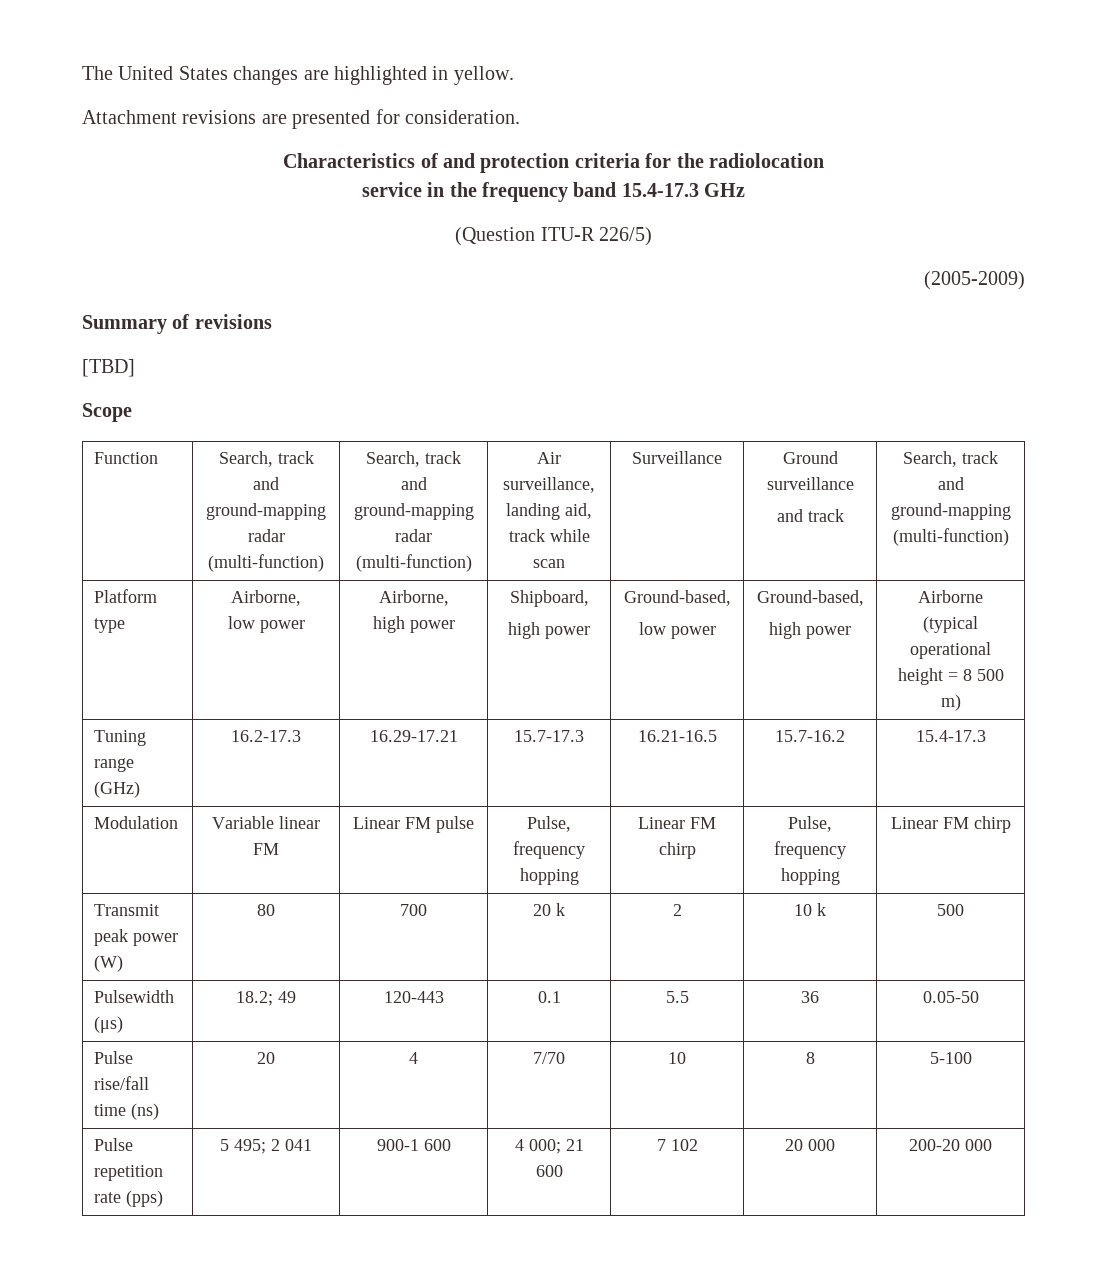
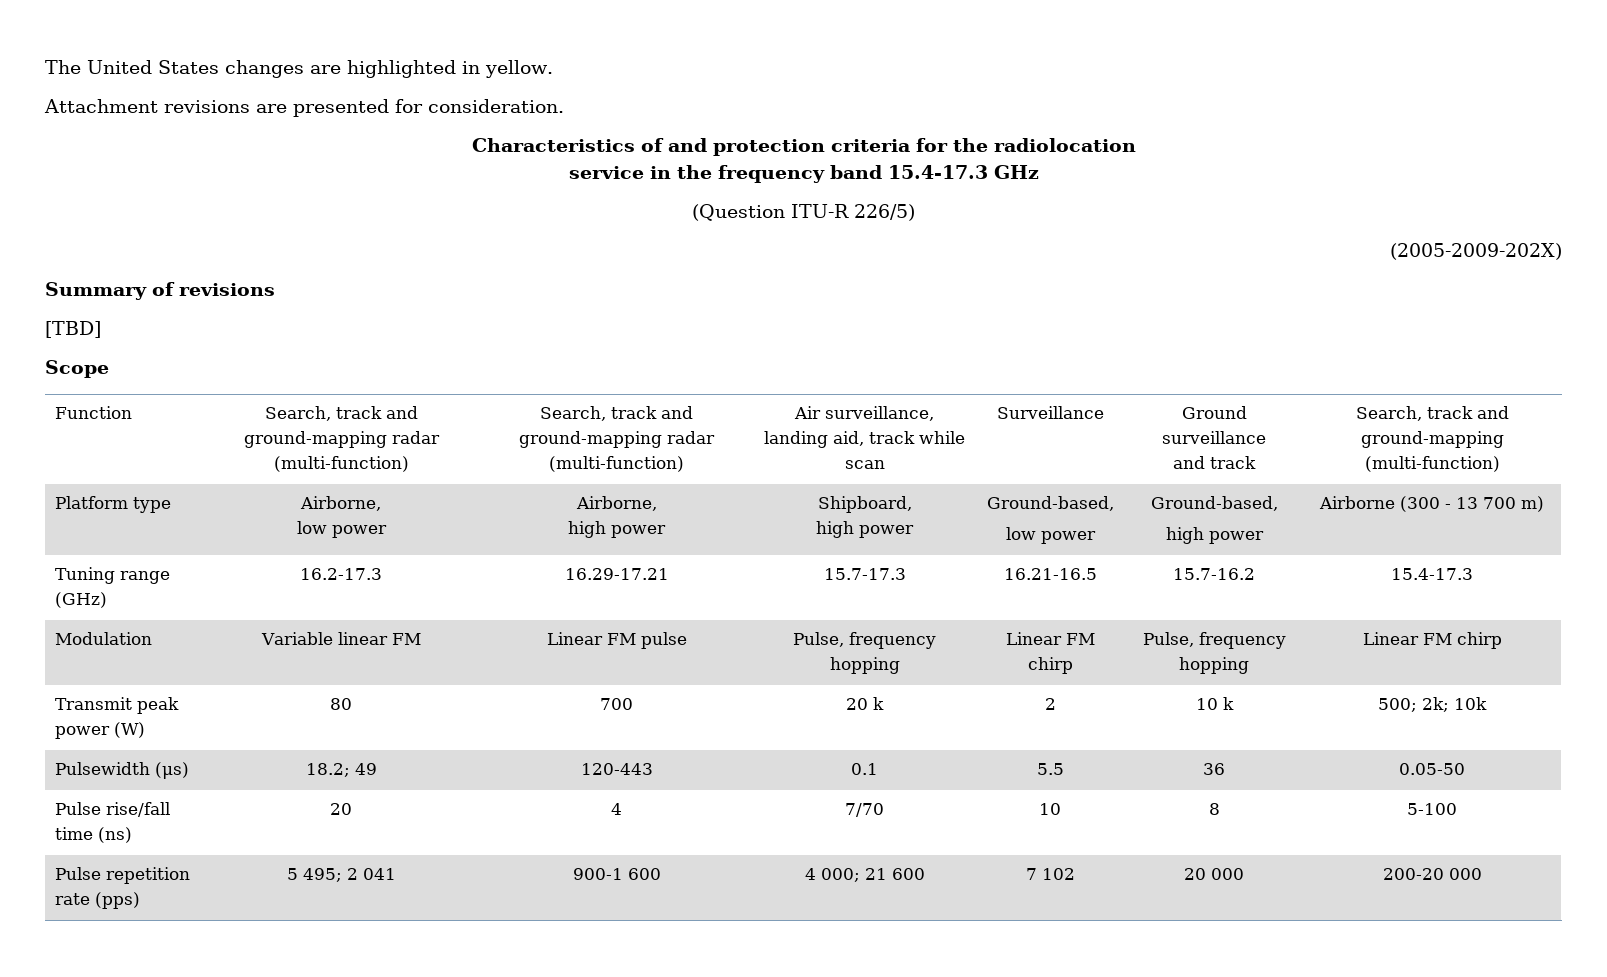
- (2005-2009)
+ (2005-2009-202X)
  Platform type | Airborne,
  low power | Airborne,
  high power | Shipboard,
  high power | Ground-based,
  low power | Ground-based,
- high power | Airborne (typical operational height = 8 500 m)
+ high power | Airborne (300 - 13 700 m)
- Transmit peak power (W) | 80 | 700 | 20 k | 2 | 10 k | 500
+ Transmit peak power (W) | 80 | 700 | 20 k | 2 | 10 k | 500; 2k; 10k

